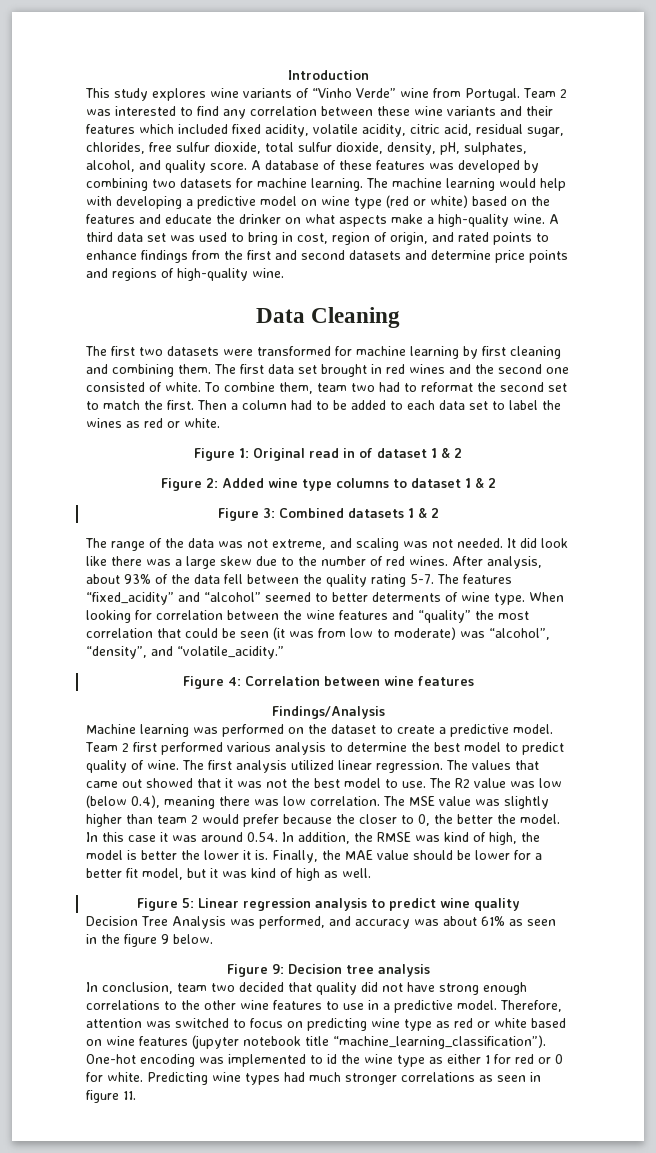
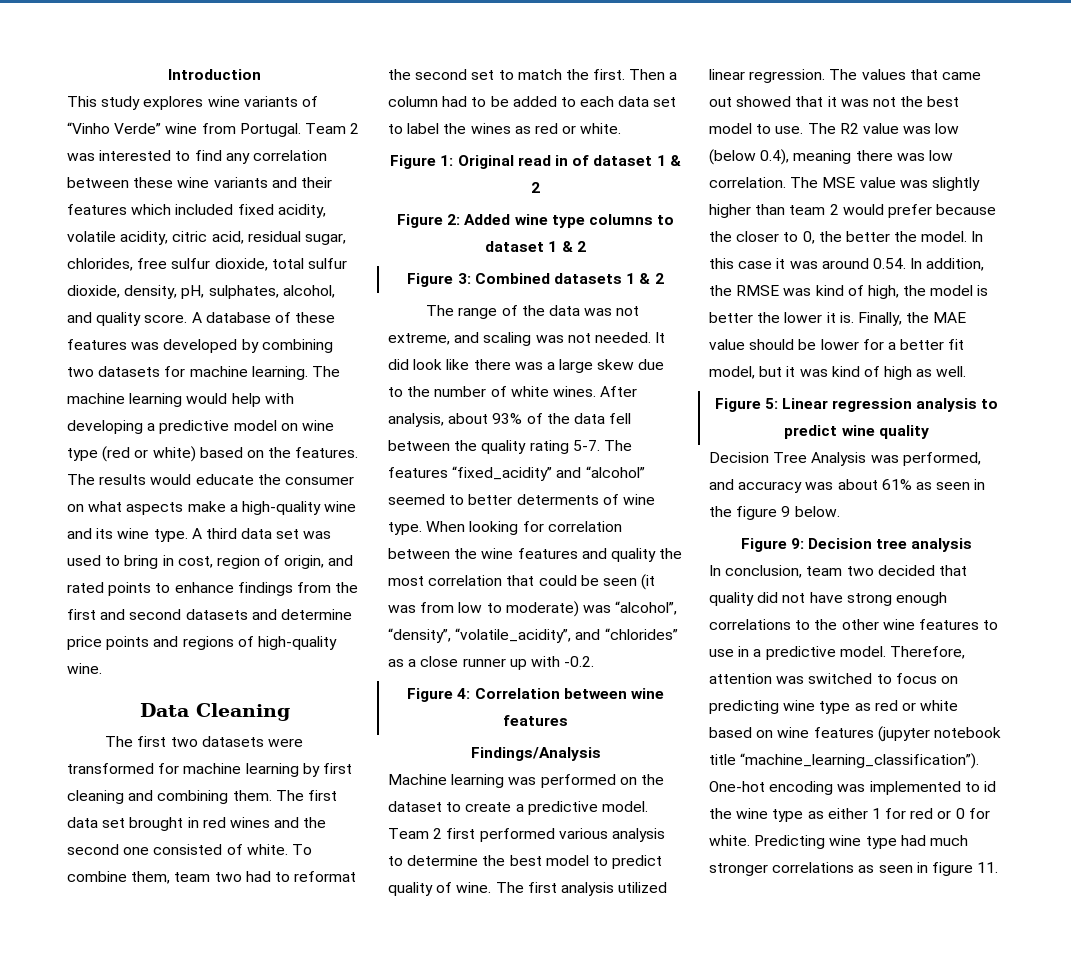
- The machine learning would help with developing a predictive model on wine type (red or white) based on the features and educate the drinker on what aspects make a high-quality wine.
+ The machine learning would help with developing a predictive model on wine type (red or white) based on the features. The results would educate the consumer on what aspects make a high-quality wine and its wine type.
- It did look like there was a large skew due to the number of red wines.
+ It did look like there was a large skew due to the number of white wines.
- When looking for correlation between the wine features and “quality” the most correlation that could be seen (it was from low to moderate) was “alcohol”, “density”, and “volatile_acidity.”
+ When looking for correlation between the wine features and quality the most correlation that could be seen (it was from low to moderate) was “alcohol”, “density”, “volatile_acidity”, and “chlorides” as a close runner up with -0.2.
- Predicting wine types had much stronger correlations as seen in figure 11.
+ Predicting wine type had much stronger correlations as seen in figure 11.

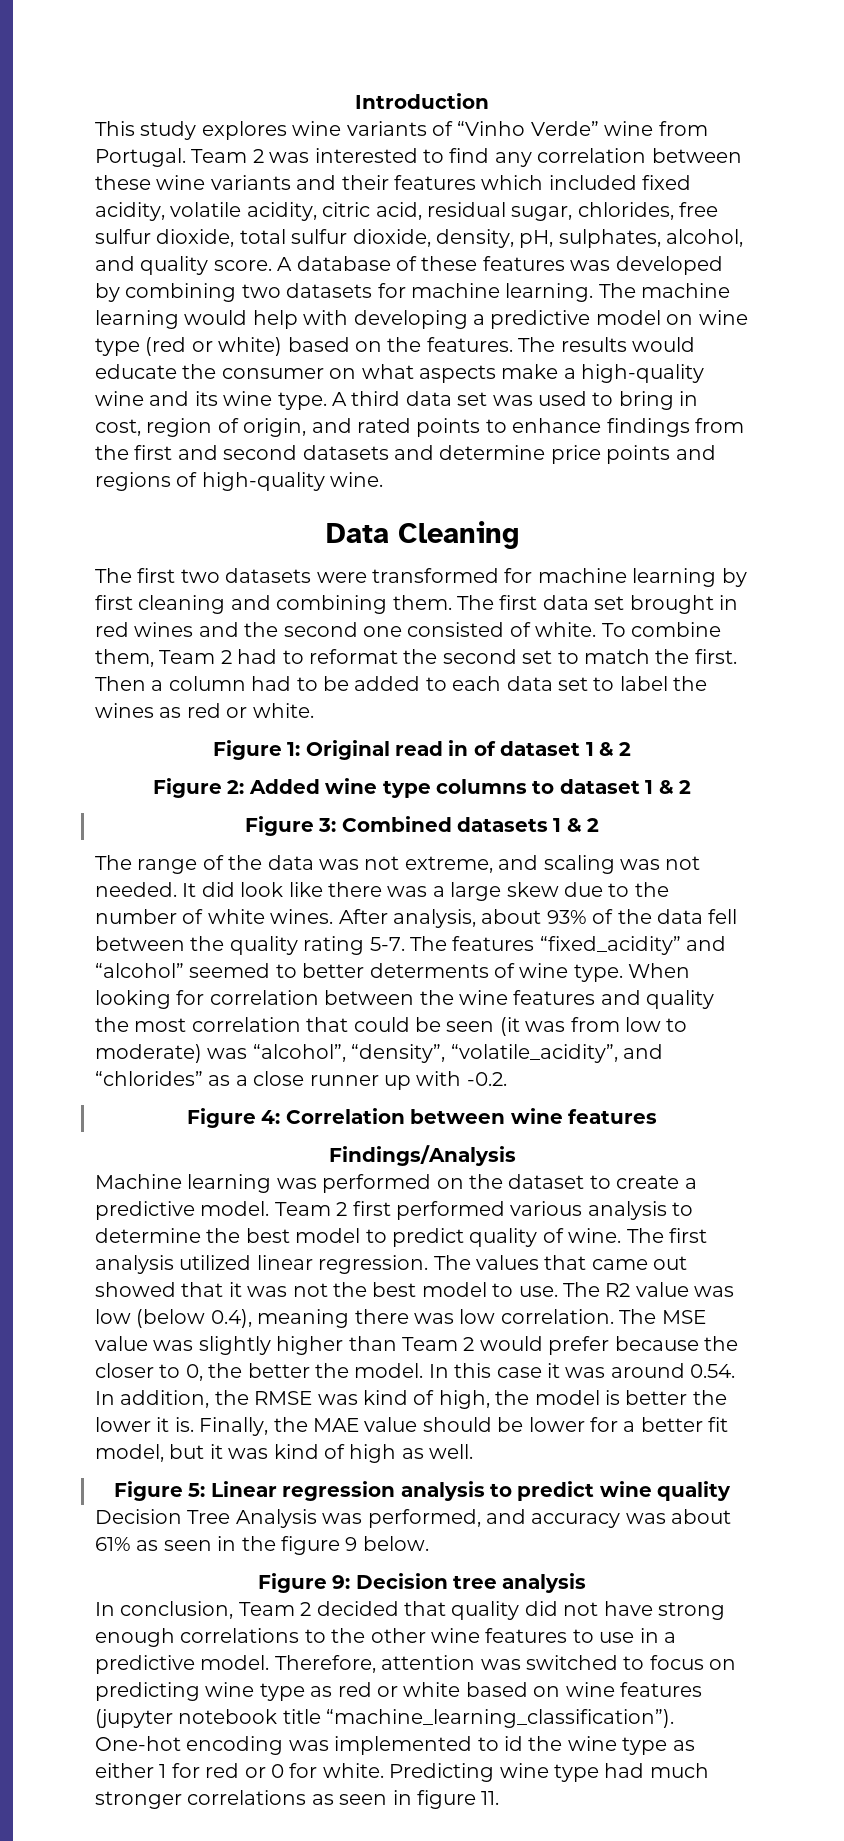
- To combine them, team two had to reformat the second set to match the first.
+ To combine them, Team 2 had to reformat the second set to match the first.
- The MSE value was slightly higher than team 2 would prefer because the closer to 0, the better the model.
+ The MSE value was slightly higher than Team 2 would prefer because the closer to 0, the better the model.
- In conclusion, team two decided that quality did not have strong enough correlations to the other wine features to use in a predictive model.
+ In conclusion, Team 2 decided that quality did not have strong enough correlations to the other wine features to use in a predictive model.

